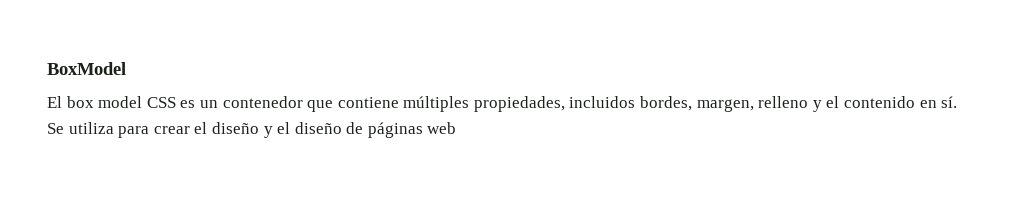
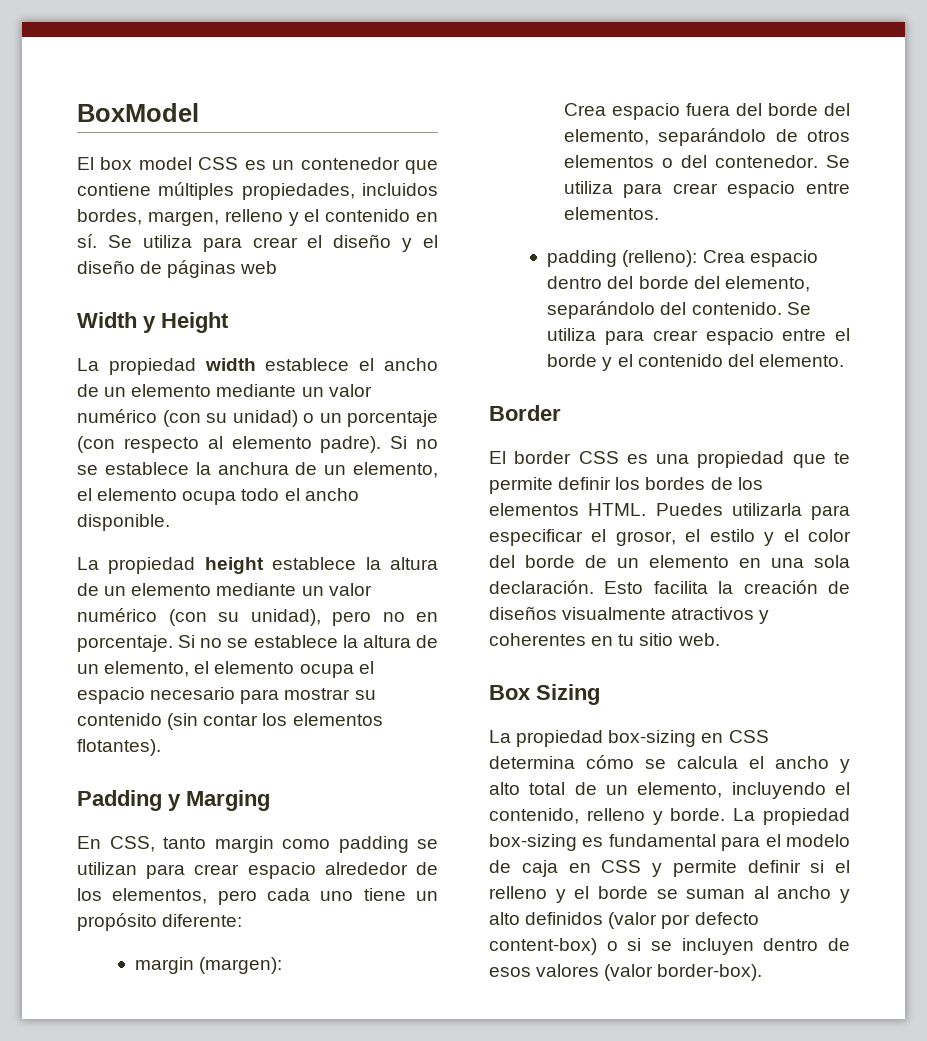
+ Width y Height
+ La propiedad width establece el ancho de un elemento mediante un valor numérico (con su unidad) o un porcentaje (con respecto al elemento padre). Si no se establece la anchura de un elemento, el elemento ocupa todo el ancho disponible.
+ La propiedad height establece la altura de un elemento mediante un valor numérico (con su unidad), pero no en porcentaje. Si no se establece la altura de un elemento, el elemento ocupa el espacio necesario para mostrar su contenido (sin contar los elementos flotantes).
+ Padding y Marging
+ En CSS, tanto margin como padding se utilizan para crear espacio alrededor de los elementos, pero cada uno tiene un propósito diferente:
+ margin (margen):
+ Crea espacio fuera del borde del elemento, separándolo de otros elementos o del contenedor. Se utiliza para crear espacio entre elementos.
+ padding (relleno): Crea espacio dentro del borde del elemento, separándolo del contenido. Se utiliza para crear espacio entre el borde y el contenido del elemento.
+ Border
+ El border CSS es una propiedad que te permite definir los bordes de los elementos HTML. Puedes utilizarla para especificar el grosor, el estilo y el color del borde de un elemento en una sola declaración. Esto facilita la creación de diseños visualmente atractivos y coherentes en tu sitio web.
+ Box Sizing
+ La propiedad box-sizing en CSS determina cómo se calcula el ancho y alto total de un elemento, incluyendo el contenido, relleno y borde. La propiedad box-sizing es fundamental para el modelo de caja en CSS y permite definir si el relleno y el borde se suman al ancho y alto definidos (valor por defecto content-box) o si se incluyen dentro de esos valores (valor border-box).

